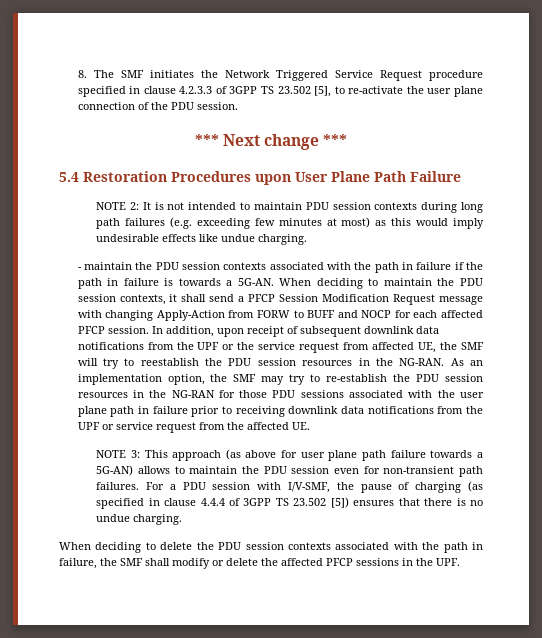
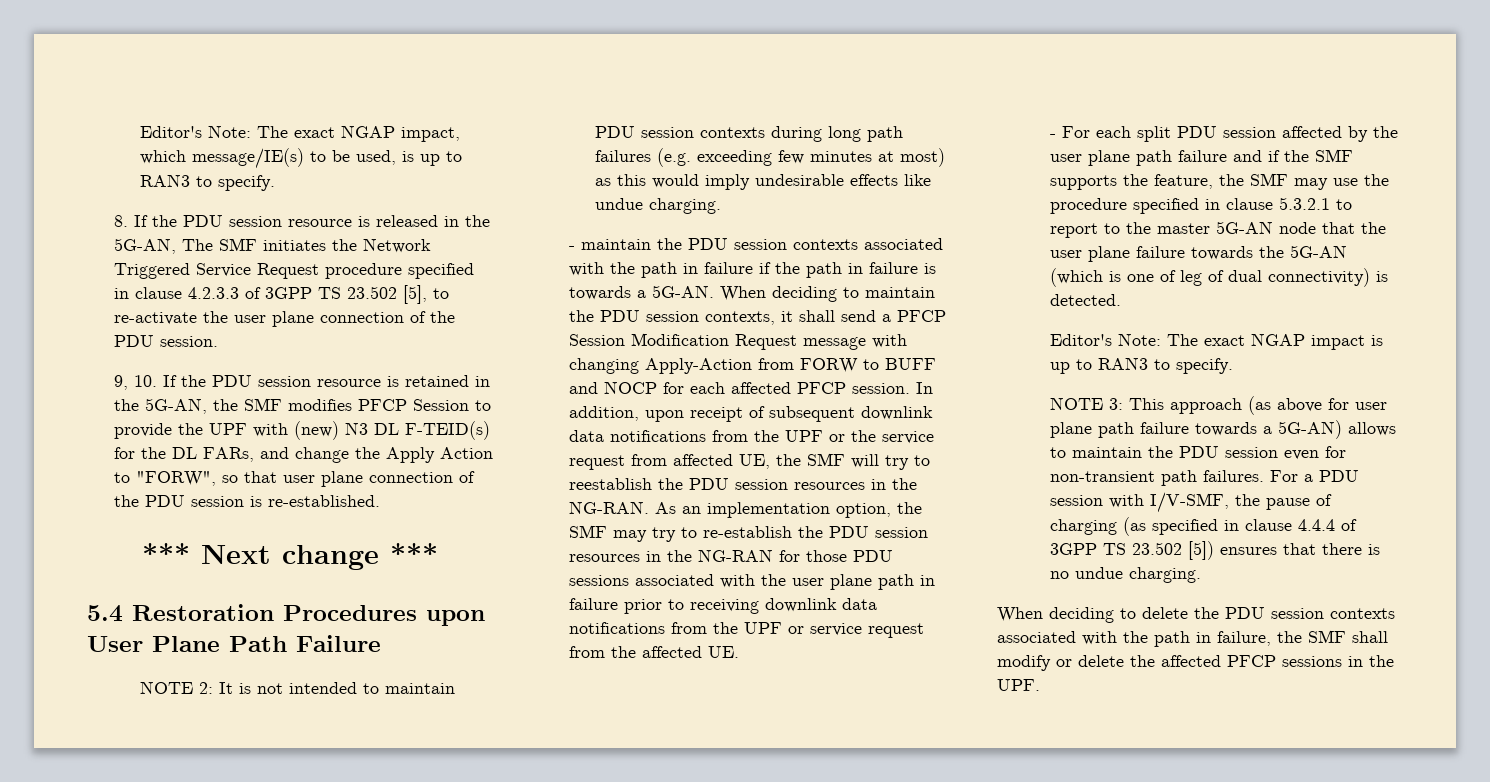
- 8. The SMF initiates the Network Triggered Service Request procedure specified in clause 4.2.3.3 of 3GPP TS 23.502 [5], to re-activate the user plane connection of the PDU session.
+ Editor's Note: The exact NGAP impact, which message/IE(s) to be used, is up to RAN3 to specify.
+ 8. If the PDU session resource is released in the 5G-AN, The SMF initiates the Network Triggered Service Request procedure specified in clause 4.2.3.3 of 3GPP TS 23.502 [5], to re-activate the user plane connection of the PDU session.
+ 9, 10. If the PDU session resource is retained in the 5G-AN, the SMF modifies PFCP Session to provide the UPF with (new) N3 DL F-TEID(s) for the DL FARs, and change the Apply Action to "FORW", so that user plane connection of the PDU session is re-established.
+ - For each split PDU session affected by the user plane path failure and if the SMF supports the feature, the SMF may use the procedure specified in clause 5.3.2.1 to report to the master 5G-AN node that the user plane failure towards the 5G-AN (which is one of leg of dual connectivity) is detected.
+ Editor's Note: The exact NGAP impact is up to RAN3 to specify.

